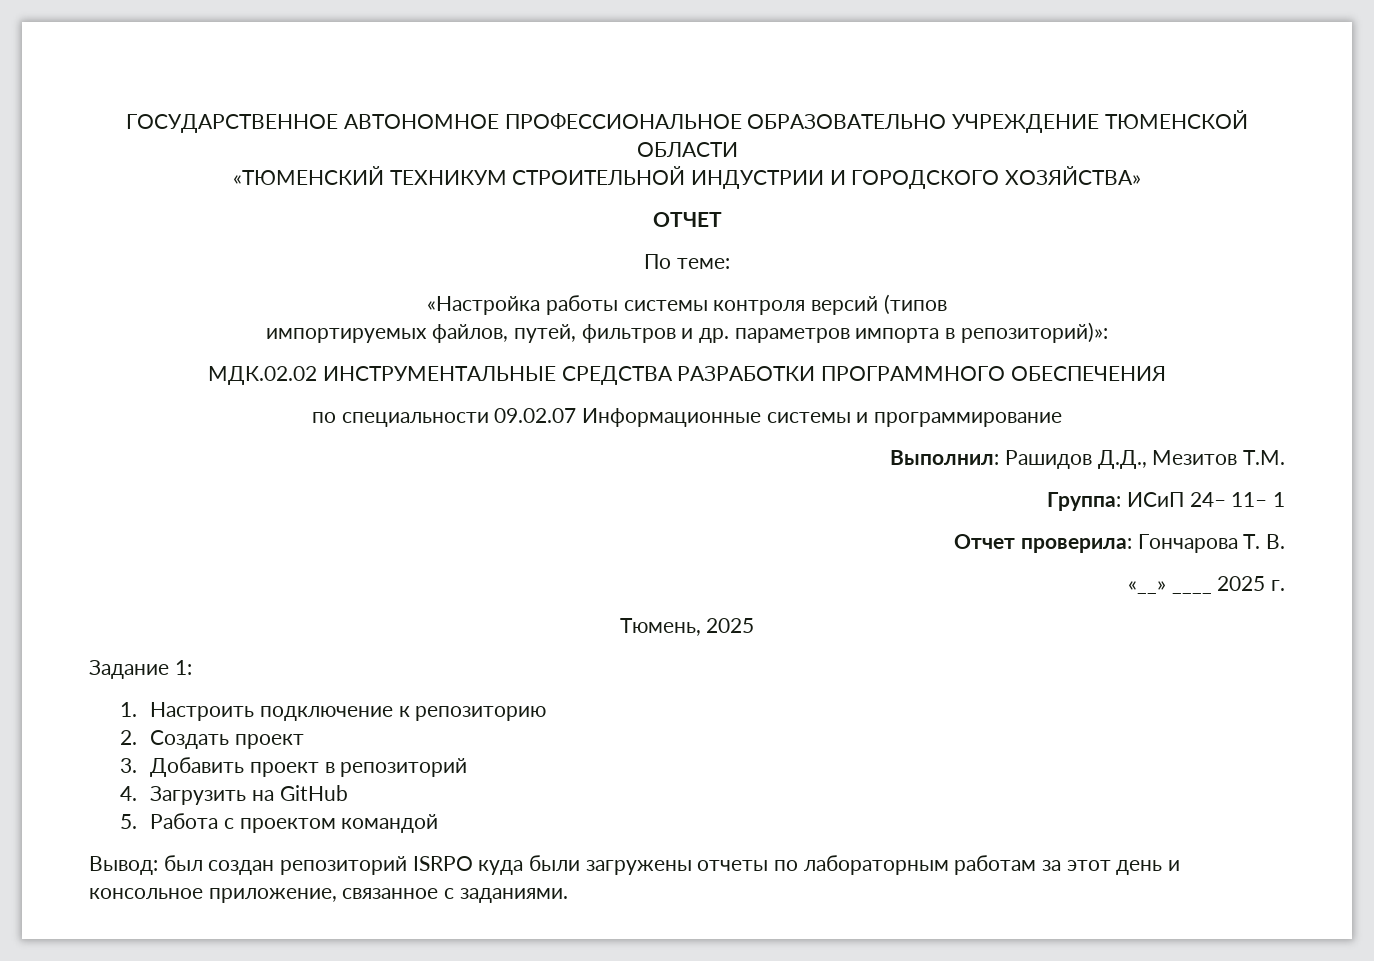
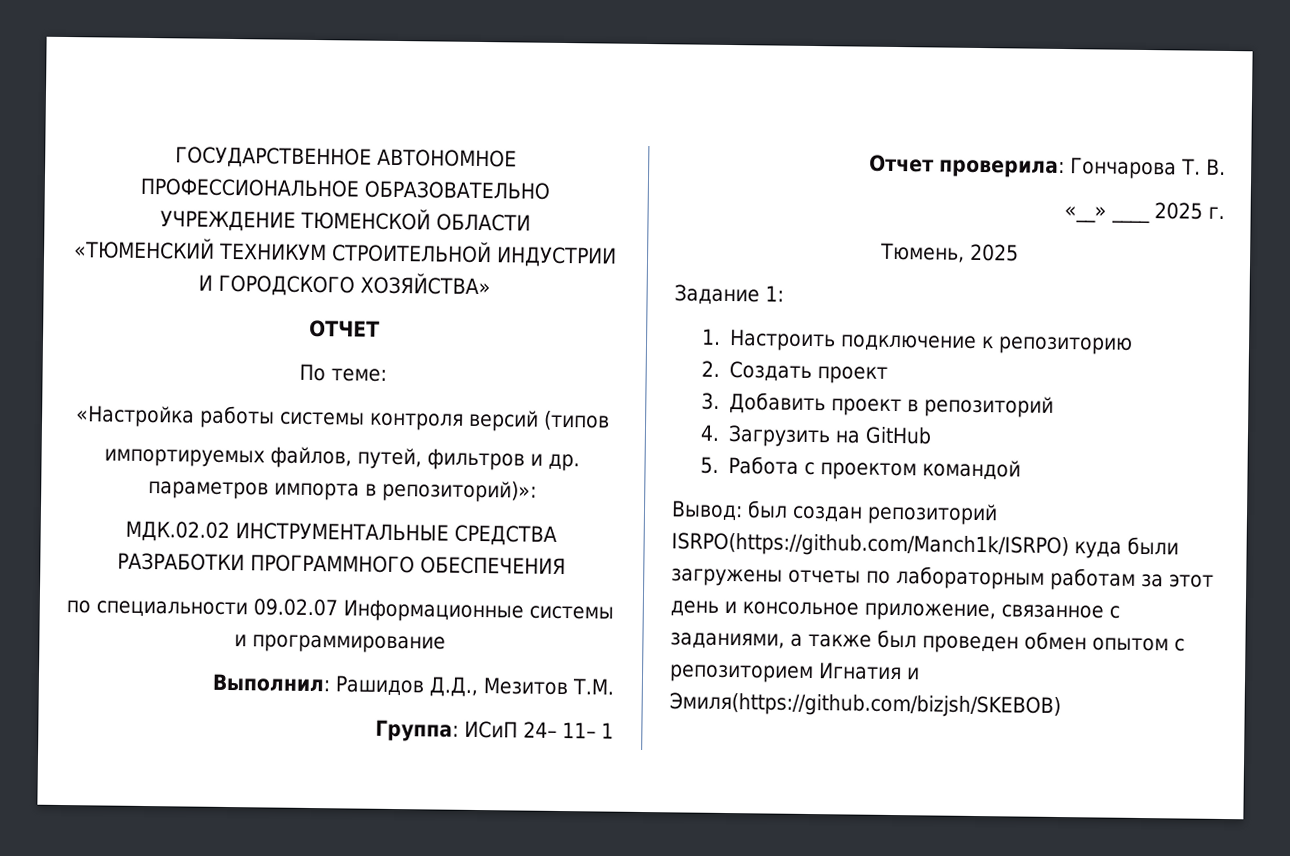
- Вывод: был создан репозиторий ISRPO куда были загружены отчеты по лабораторным работам за этот день и консольное приложение, связанное с заданиями.
+ Вывод: был создан репозиторий ISRPO(https://github.com/Manch1k/ISRPO) куда были загружены отчеты по лабораторным работам за этот день и консольное приложение, связанное с заданиями, а также был проведен обмен опытом с репозиторием Игнатия и Эмиля(https://github.com/bizjsh/SKEBOB)

